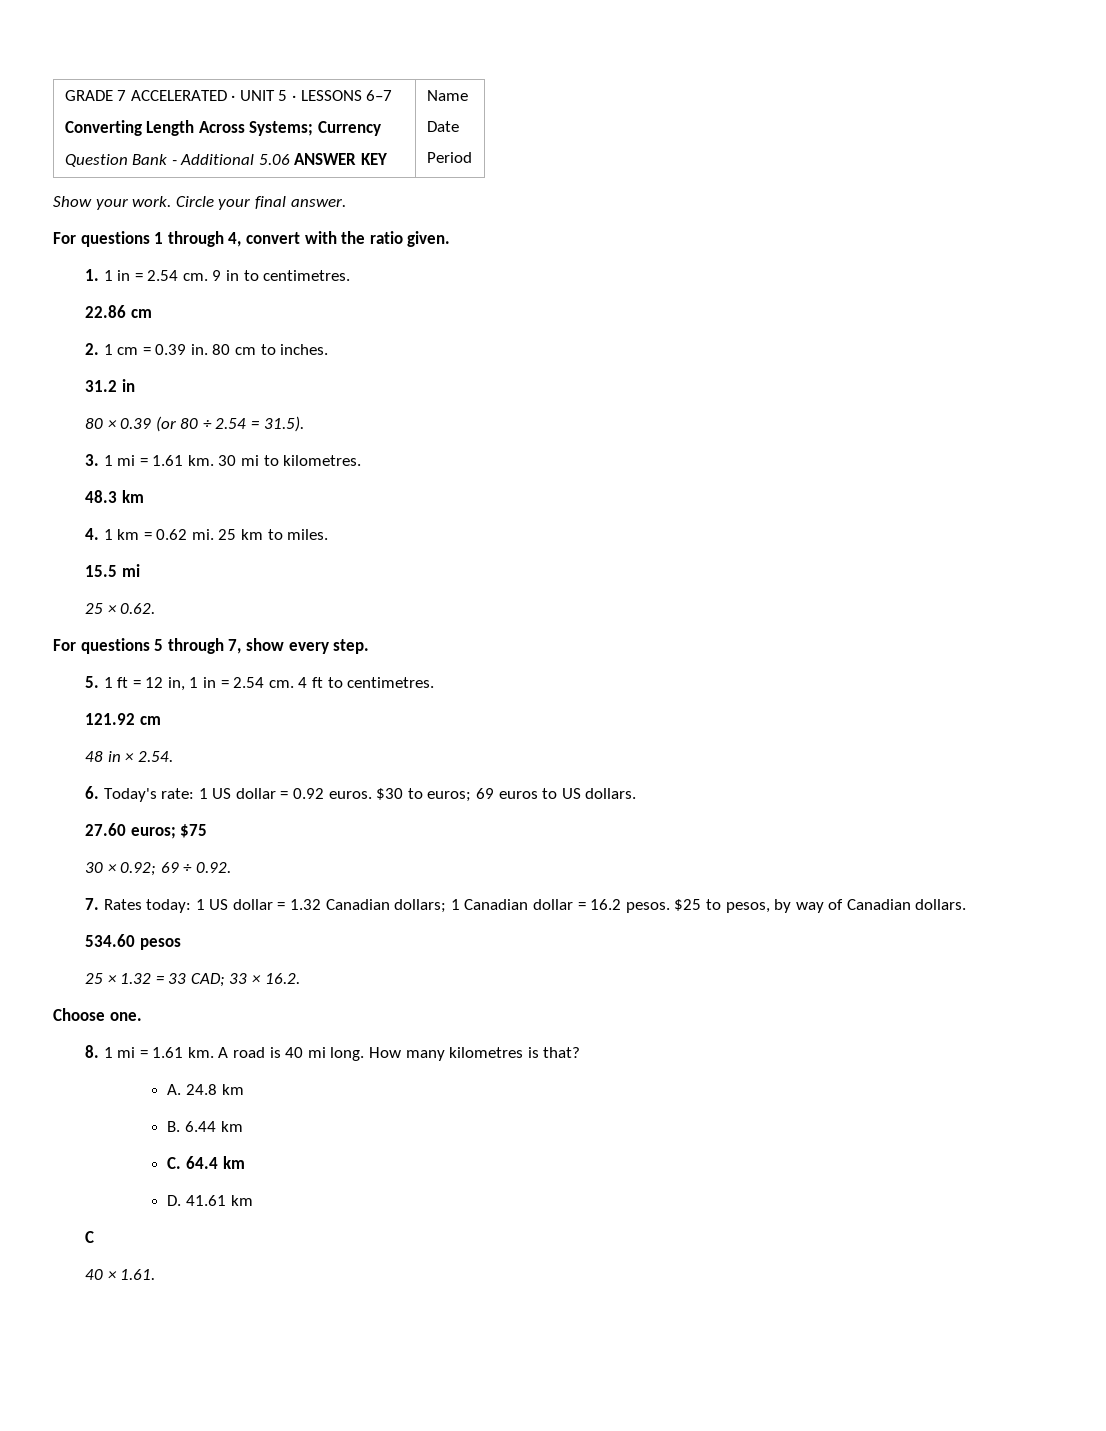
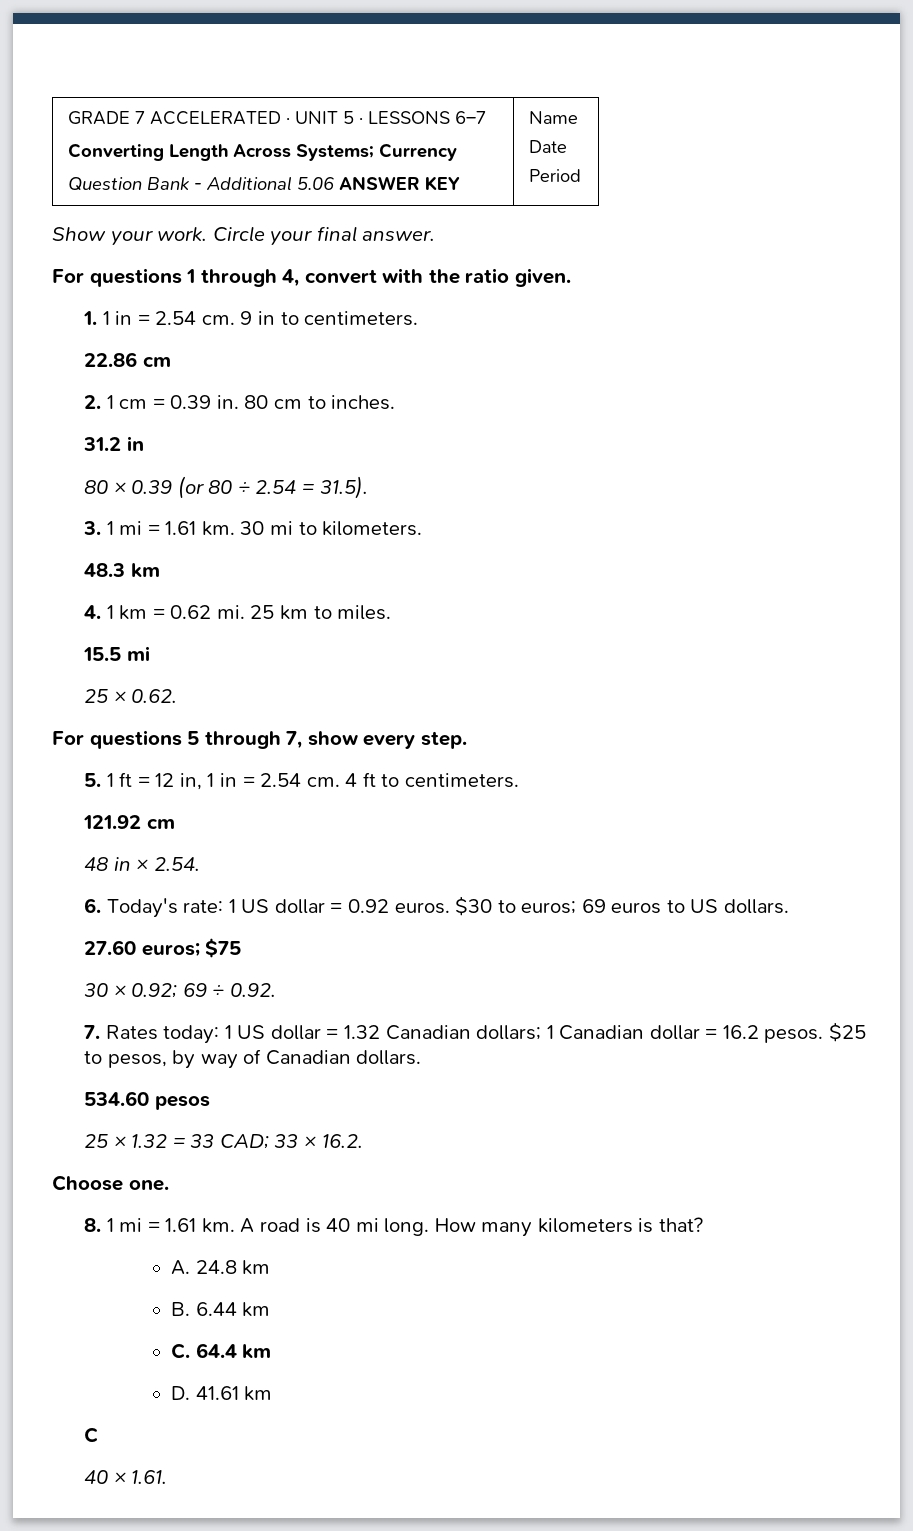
- 9 in to centimetres.
+ 9 in to centimeters.
- 30 mi to kilometres.
+ 30 mi to kilometers.
- 4 ft to centimetres.
+ 4 ft to centimeters.
- How many kilometres is that?
+ How many kilometers is that?

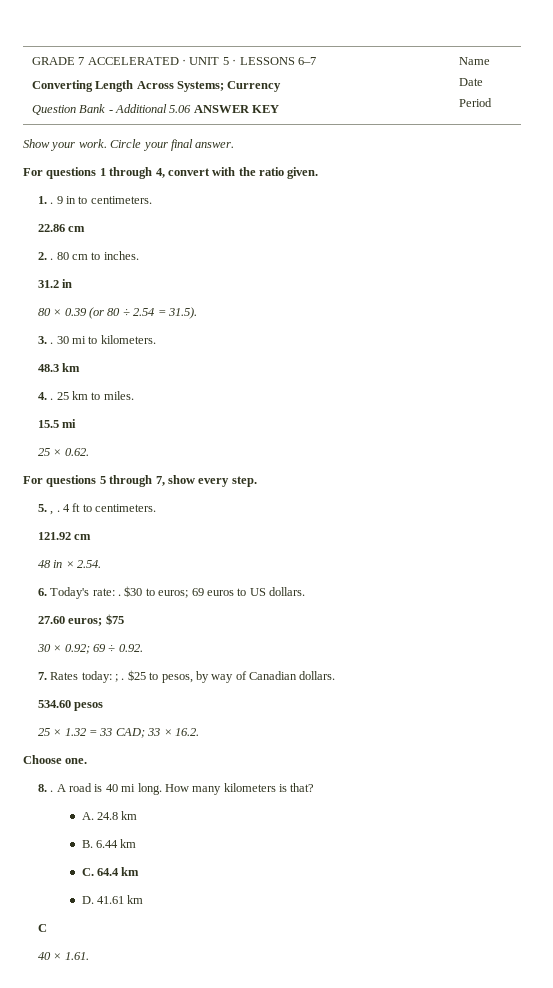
- 1. 1 in = 2.54 cm.
+ 1. .
- 2. 1 cm = 0.39 in.
+ 2. .
- 3. 1 mi = 1.61 km.
+ 3. .
- 4. 1 km = 0.62 mi.
+ 4. .
- 5. 1 ft = 12 in, 1 in = 2.54 cm.
+ 5. , .
- 6. Today's rate: 1 US dollar = 0.92 euros.
+ 6. Today's rate: .
- 7. Rates today: 1 US dollar = 1.32 Canadian dollars; 1 Canadian dollar = 16.2 pesos.
+ 7. Rates today: ; .
- 8. 1 mi = 1.61 km.
+ 8. .

